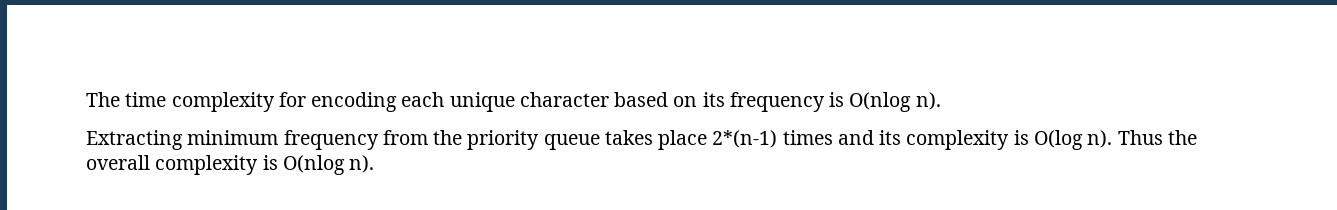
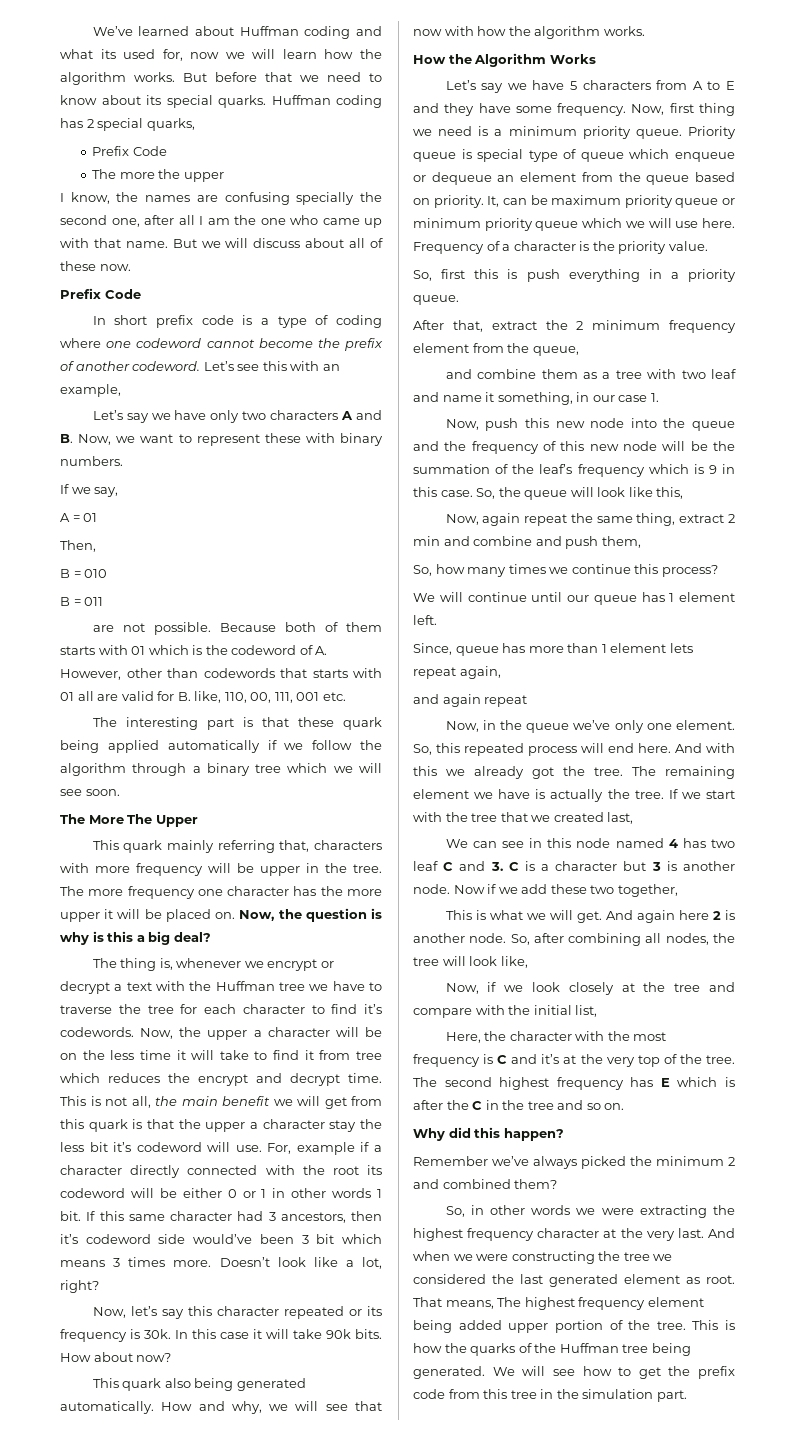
- The time complexity for encoding each unique character based on its frequency is O(nlog n).
- Extracting minimum frequency from the priority queue takes place 2*(n-1) times and its complexity is O(log n). Thus the overall complexity is O(nlog n).
+ We’ve learned about Huffman coding and what its used for, now we will learn how the algorithm works. But before that we need to know about its special quarks. Huffman coding has 2 special quarks,
+ Prefix Code
+ The more the upper
+ I know, the names are confusing specially the second one, after all I am the one who came up with that name. But we will discuss about all of these now.
+ Prefix Code
+ In short prefix code is a type of coding where one codeword cannot become the prefix of another codeword. Let’s see this with an example,
+ Let’s say we have only two characters A and B. Now, we want to represent these with binary numbers.
+ If we say,
+ A = 01
+ Then,
+ B = 010
+ B = 011
+ are not possible. Because both of them starts with 01 which is the codeword of A. However, other than codewords that starts with 01 all are valid for B. like, 110, 00, 111, 001 etc.
+ The interesting part is that these quark being applied automatically if we follow the algorithm through a binary tree which we will see soon.
+ The More The Upper
+ This quark mainly referring that, characters with more frequency will be upper in the tree. The more frequency one character has the more upper it will be placed on. Now, the question is why is this a big deal?
+ The thing is, whenever we encrypt or decrypt a text with the Huffman tree we have to traverse the tree for each character to find it’s codewords. Now, the upper a character will be on the less time it will take to find it from tree which reduces the encrypt and decrypt time. This is not all, the main benefit we will get from this quark is that the upper a character stay the less bit it’s codeword will use. For, example if a character directly connected with the root its codeword will be either 0 or 1 in other words 1 bit. If this same character had 3 ancestors, then it’s codeword side would’ve been 3 bit which means 3 times more. Doesn’t look like a lot, right?
+ Now, let’s say this character repeated or its frequency is 30k. In this case it will take 90k bits. How about now?
+ This quark also being generated automatically. How and why, we will see that now with how the algorithm works.
+ How the Algorithm Works
+ Let’s say we have 5 characters from A to E and they have some frequency. Now, first thing we need is a minimum priority queue. Priority queue is special type of queue which enqueue or dequeue an element from the queue based on priority. It, can be maximum priority queue or minimum priority queue which we will use here. Frequency of a character is the priority value.
+ So, first this is push everything in a priority queue.
+ After that, extract the 2 minimum frequency element from the queue,
+ and combine them as a tree with two leaf and name it something, in our case 1.
+ Now, push this new node into the queue and the frequency of this new node will be the summation of the leaf’s frequency which is 9 in this case. So, the queue will look like this,
+ Now, again repeat the same thing, extract 2 min and combine and push them,
+ So, how many times we continue this process?
+ We will continue until our queue has 1 element left.
+ Since, queue has more than 1 element lets repeat again,
+ and again repeat
+ Now, in the queue we’ve only one element. So, this repeated process will end here. And with this we already got the tree. The remaining element we have is actually the tree. If we start with the tree that we created last,
+ We can see in this node named 4 has two leaf C and 3. C is a character but 3 is another node. Now if we add these two together,
+ This is what we will get. And again here 2 is another node. So, after combining all nodes, the tree will look like,
+ Now, if we look closely at the tree and compare with the initial list,
+ Here, the character with the most frequency is C and it’s at the very top of the tree. The second highest frequency has E which is after the C in the tree and so on.
+ Why did this happen?
+ Remember we’ve always picked the minimum 2 and combined them?
+ So, in other words we were extracting the highest frequency character at the very last. And when we were constructing the tree we considered the last generated element as root. That means, The highest frequency element being added upper portion of the tree. This is how the quarks of the Huffman tree being generated. We will see how to get the prefix code from this tree in the simulation part.

